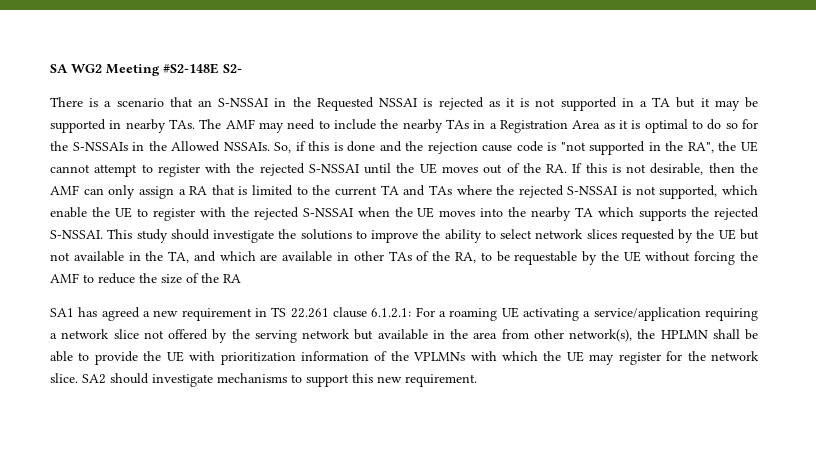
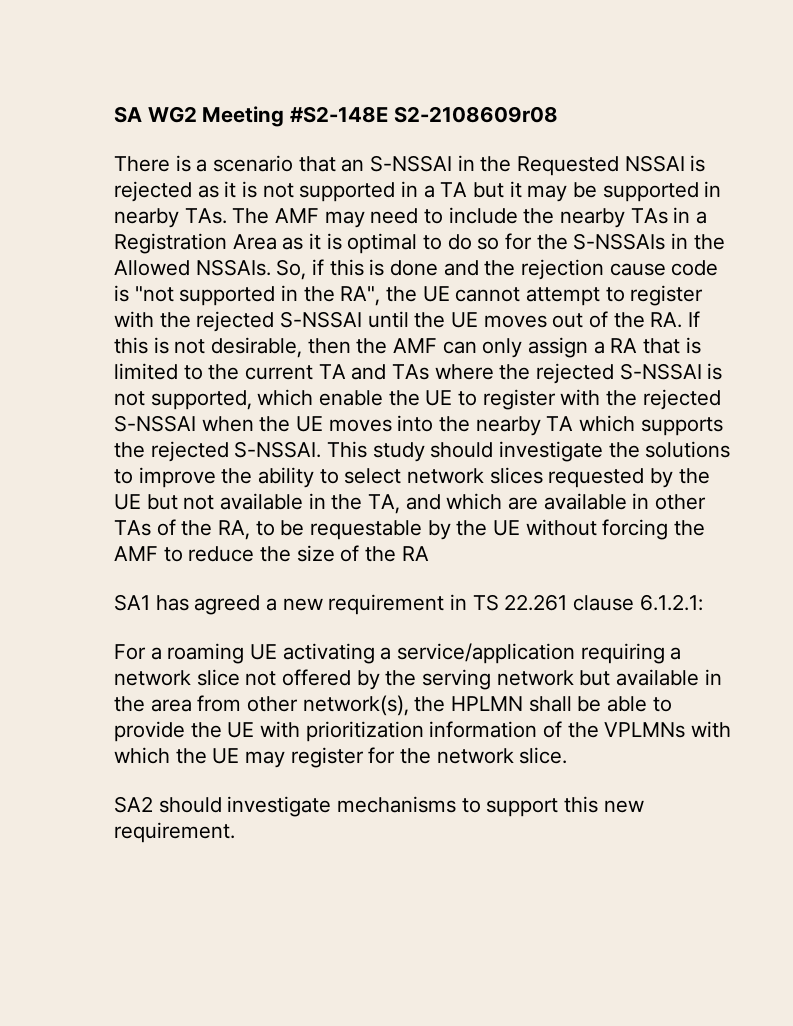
- SA WG2 Meeting #S2-148E S2-
+ SA WG2 Meeting #S2-148E S2-2108609r08
- SA1 has agreed a new requirement in TS 22.261 clause 6.1.2.1: For a roaming UE activating a service/application requiring a network slice not offered by the serving network but available in the area from other network(s), the HPLMN shall be able to provide the UE with prioritization information of the VPLMNs with which the UE may register for the network slice. SA2 should investigate mechanisms to support this new requirement.
+ SA1 has agreed a new requirement in TS 22.261 clause 6.1.2.1:
+ For a roaming UE activating a service/application requiring a network slice not offered by the serving network but available in the area from other network(s), the HPLMN shall be able to provide the UE with prioritization information of the VPLMNs with which the UE may register for the network slice.
+ SA2 should investigate mechanisms to support this new requirement.

